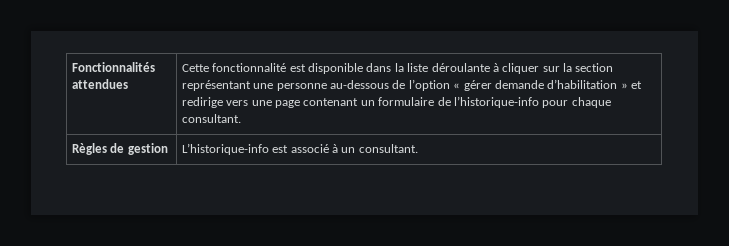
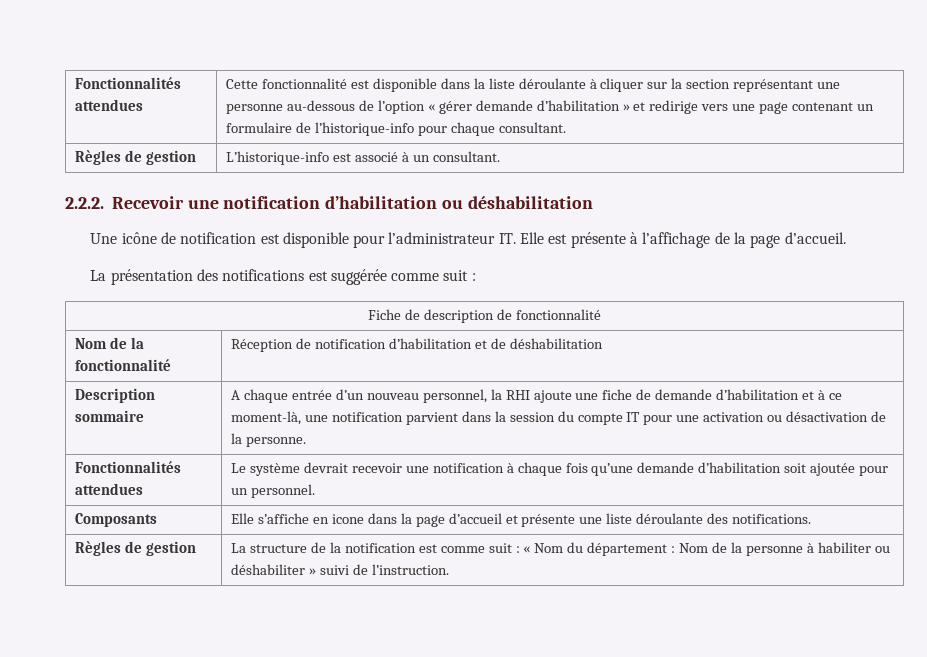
+ 2.2.2. Recevoir une notification d’habilitation ou déshabilitation
+ Une icône de notification est disponible pour l’administrateur IT. Elle est présente à l’affichage de la page d’accueil.
+ La présentation des notifications est suggérée comme suit :
+ Fiche de description de fonctionnalité
+ Nom de la fonctionnalité | Réception de notification d’habilitation et de déshabilitation
+ Description sommaire | A chaque entrée d’un nouveau personnel, la RHI ajoute une fiche de demande d’habilitation et à ce moment-là, une notification parvient dans la session du compte IT pour une activation ou désactivation de la personne.
+ Fonctionnalités attendues | Le système devrait recevoir une notification à chaque fois qu’une demande d’habilitation soit ajoutée pour un personnel.
+ Composants | Elle s’affiche en icone dans la page d’accueil et présente une liste déroulante des notifications.
+ Règles de gestion | La structure de la notification est comme suit : « Nom du département : Nom de la personne à habiliter ou déshabiliter » suivi de l’instruction.

